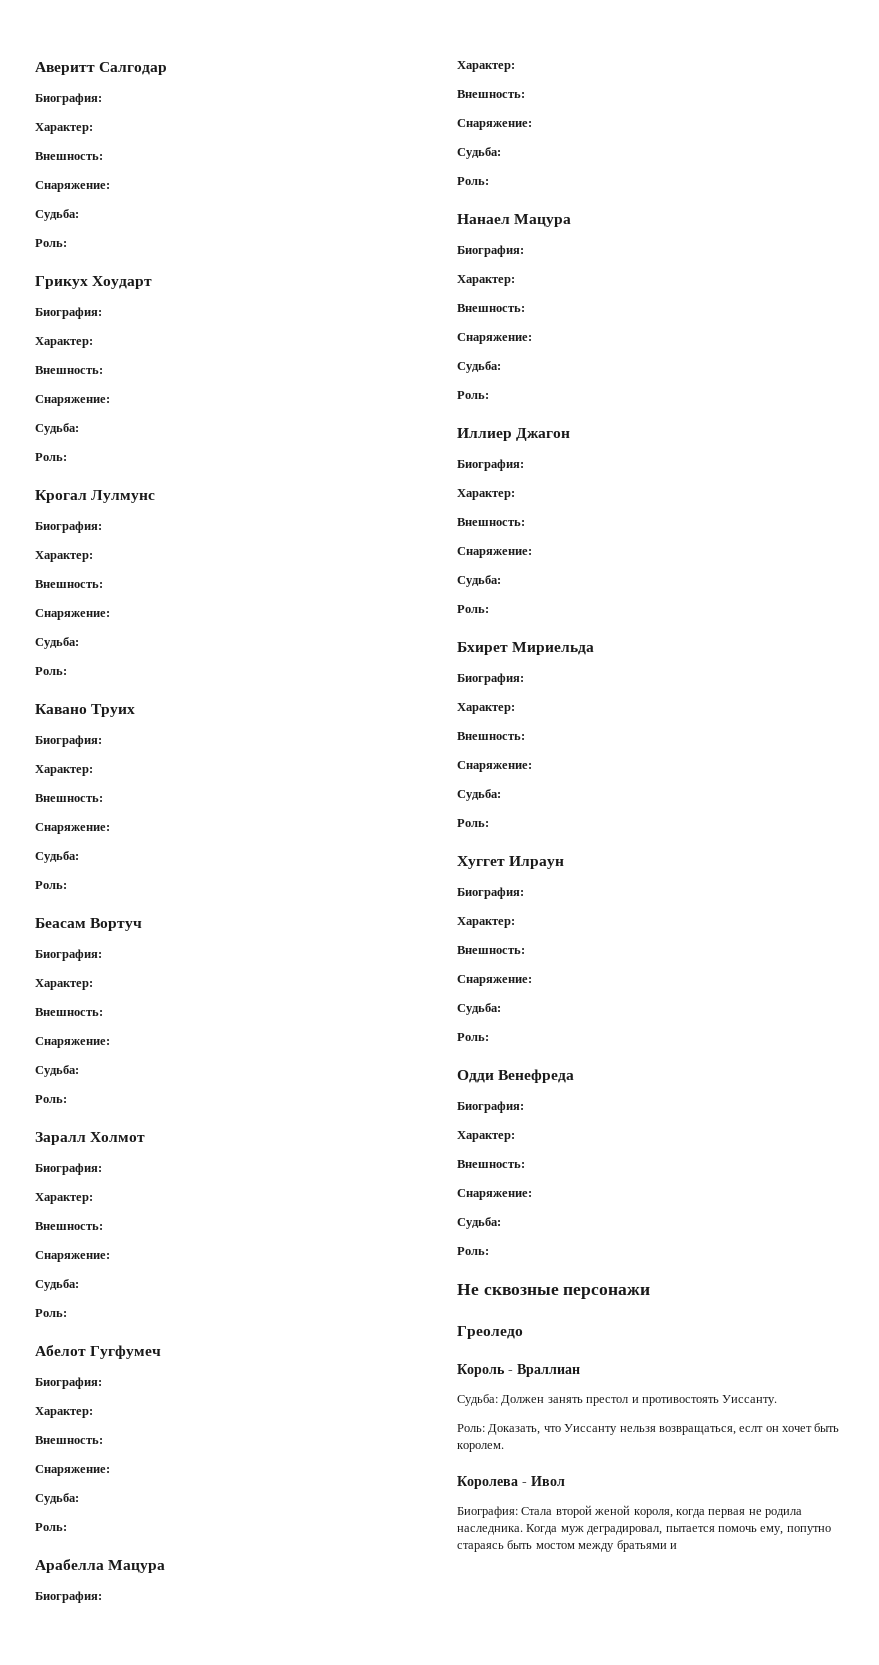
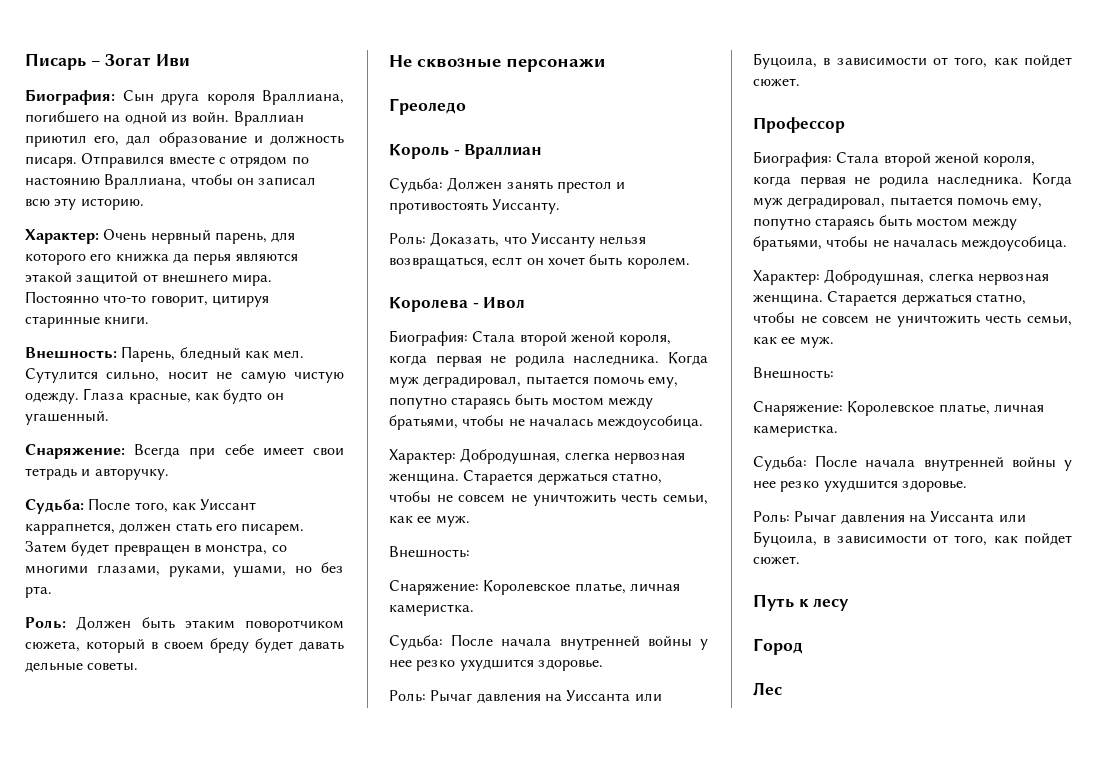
- Аверитт Салгодар
- Биография:
- Характер:
- Внешность:
- Снаряжение:
- Судьба:
- Роль:
- Грикуx Хоударт
- Биография:
- Характер:
- Внешность:
- Снаряжение:
- Судьба:
- Роль:
- Крогал Лулмунс
- Биография:
- Характер:
- Внешность:
- Снаряжение:
- Судьба:
- Роль:
- Кавано Труиx
- Биография:
- Характер:
- Внешность:
- Снаряжение:
- Судьба:
- Роль:
- Беасам Вортуч
- Биография:
- Характер:
- Внешность:
- Снаряжение:
- Судьба:
- Роль:
- Заралл Холмот
- Биография:
- Характер:
- Внешность:
- Снаряжение:
- Судьба:
- Роль:
- Абелот Гугфумеч
- Биография:
- Характер:
- Внешность:
- Снаряжение:
- Судьба:
- Роль:
- Арабелла Мацура
- Биография:
- Характер:
- Внешность:
- Снаряжение:
- Судьба:
- Роль:
- Нанаел Мацура
- Биография:
- Характер:
- Внешность:
- Снаряжение:
- Судьба:
- Роль:
- Иллиер Джагон
- Биография:
- Характер:
- Внешность:
- Снаряжение:
- Судьба:
- Роль:
- Бхирет Мириельда
- Биография:
- Характер:
- Внешность:
- Снаряжение:
- Судьба:
- Роль:
- Хуггет Илраун
- Биография:
- Характер:
- Внешность:
- Снаряжение:
- Судьба:
- Роль:
- Одди Венефреда
- Биография:
- Характер:
- Внешность:
- Снаряжение:
- Судьба:
- Роль:
+ Писарь – Зогат Иви
+ Биография: Сын друга короля Враллиана, погибшего на одной из войн. Враллиан приютил его, дал образование и должность писаря. Отправился вместе с отрядом по настоянию Враллиана, чтобы он записал всю эту историю.
+ Характер: Очень нервный парень, для которого его книжка да перья являются этакой защитой от внешнего мира. Постоянно что-то говорит, цитируя старинные книги.
+ Внешность: Парень, бледный как мел. Сутулится сильно, носит не самую чистую одежду. Глаза красные, как будто он угашенный.
+ Снаряжение: Всегда при себе имеет свои тетрадь и авторучку.
+ Судьба: После того, как Уиссант каррапнется, должен стать его писарем. Затем будет превращен в монстра, со многими глазами, руками, ушами, но без рта.
+ Роль: Должен быть этаким поворотчиком сюжета, который в своем бреду будет давать дельные советы.
  Королева - Ивол
- Биография: Стала второй женой короля, когда первая не родила наследника. Когда муж деградировал, пытается помочь ему, попутно стараясь быть мостом между братьями и
+ Биография: Стала второй женой короля, когда первая не родила наследника. Когда муж деградировал, пытается помочь ему, попутно стараясь быть мостом между братьями, чтобы не началась междоусобица.
+ Характер: Добродушная, слегка нервозная женщина. Старается держаться статно, чтобы не совсем не уничтожить честь семьи, как ее муж.
+ Внешность:
+ Снаряжение: Королевское платье, личная камеристка.
+ Судьба: После начала внутренней войны у нее резко ухудшится здоровье.
+ Роль: Рычаг давления на Уиссанта или Буцоила, в зависимости от того, как пойдет сюжет.
+ Профессор
+ Биография: Стала второй женой короля, когда первая не родила наследника. Когда муж деградировал, пытается помочь ему, попутно стараясь быть мостом между братьями, чтобы не началась междоусобица.
+ Характер: Добродушная, слегка нервозная женщина. Старается держаться статно, чтобы не совсем не уничтожить честь семьи, как ее муж.
+ Внешность:
+ Снаряжение: Королевское платье, личная камеристка.
+ Судьба: После начала внутренней войны у нее резко ухудшится здоровье.
+ Роль: Рычаг давления на Уиссанта или Буцоила, в зависимости от того, как пойдет сюжет.
+ Путь к лесу
+ Город
+ Лес

